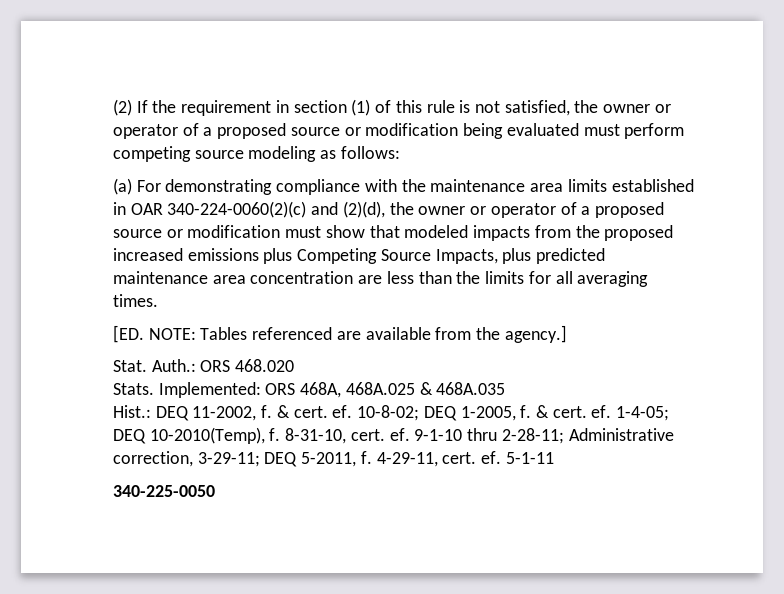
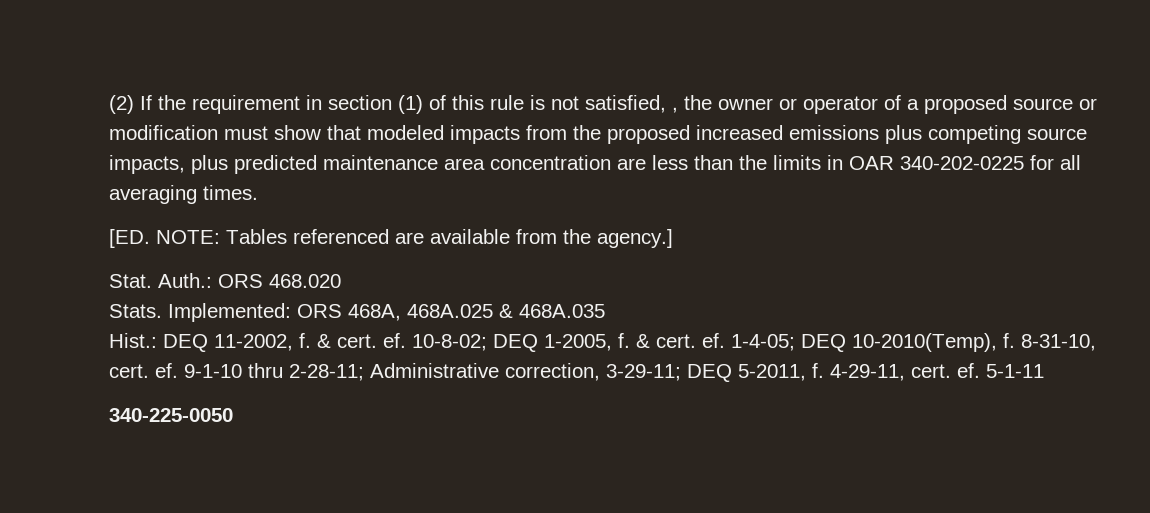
- (2) If the requirement in section (1) of this rule is not satisfied, the owner or operator of a proposed source or modification being evaluated must perform competing source modeling as follows:
- (a) For demonstrating compliance with the maintenance area limits established in OAR 340-224-0060(2)(c) and (2)(d), the owner or operator of a proposed source or modification must show that modeled impacts from the proposed increased emissions plus Competing Source Impacts, plus predicted maintenance area concentration are less than the limits for all averaging times.
+ (2) If the requirement in section (1) of this rule is not satisfied, , the owner or operator of a proposed source or modification must show that modeled impacts from the proposed increased emissions plus competing source impacts, plus predicted maintenance area concentration are less than the limits in OAR 340-202-0225 for all averaging times.

